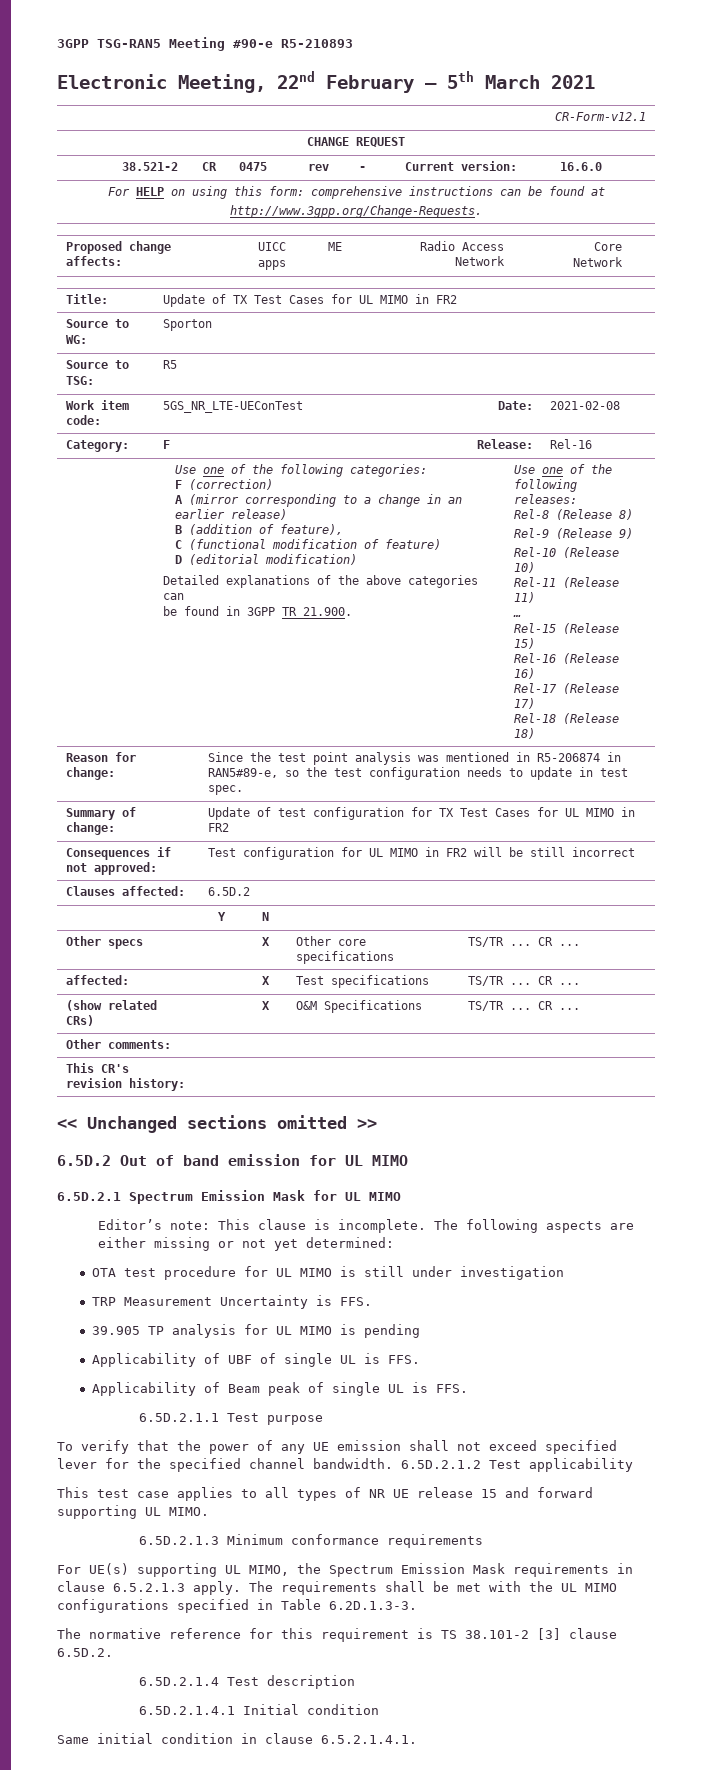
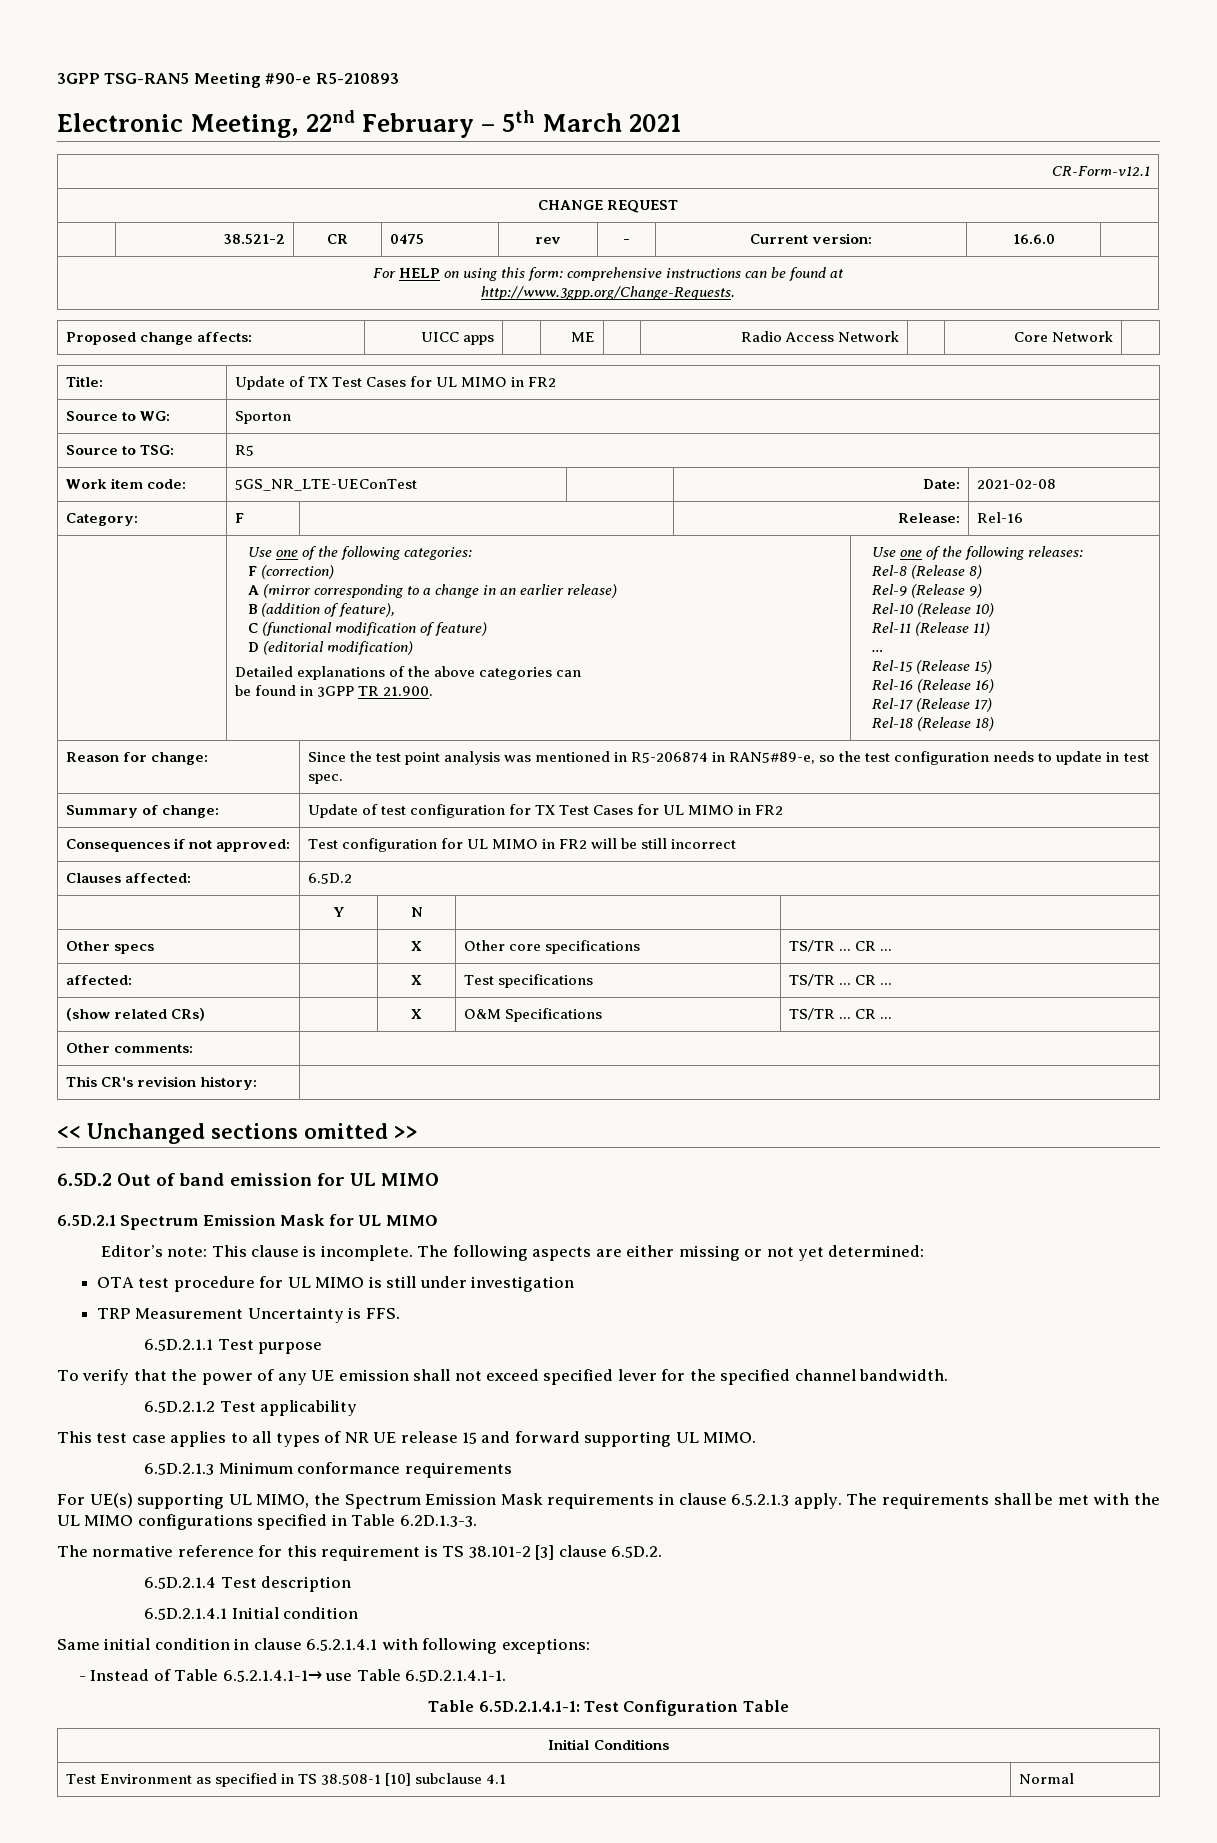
- 39.905 TP analysis for UL MIMO is pending
- Applicability of UBF of single UL is FFS.
- Applicability of Beam peak of single UL is FFS.
- To verify that the power of any UE emission shall not exceed specified lever for the specified channel bandwidth. 6.5D.2.1.2 Test applicability
+ To verify that the power of any UE emission shall not exceed specified lever for the specified channel bandwidth.
+ 6.5D.2.1.2 Test applicability
- Same initial condition in clause 6.5.2.1.4.1.
+ Same initial condition in clause 6.5.2.1.4.1 with following exceptions:
+ - Instead of Table 6.5.2.1.4.1-1→ use Table 6.5D.2.1.4.1-1.
+ Table 6.5D.2.1.4.1-1: Test Configuration Table
+ Initial Conditions
+ Test Environment as specified in TS 38.508-1 [10] subclause 4.1 | Normal

